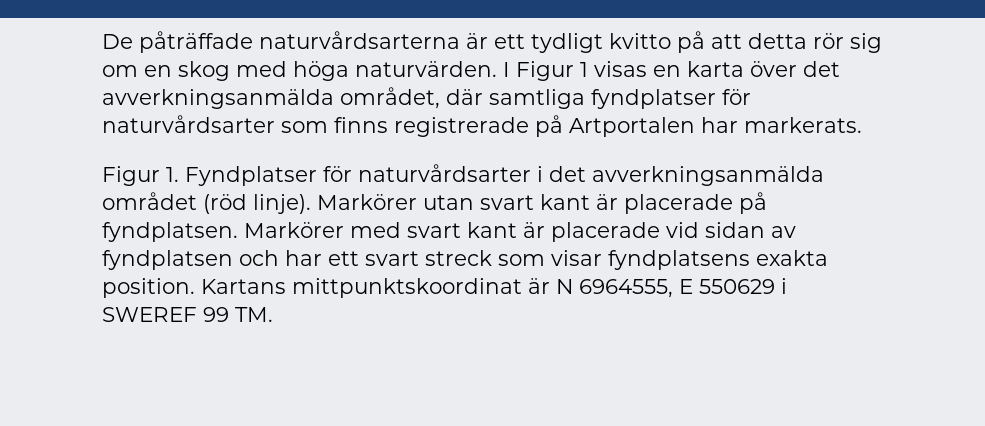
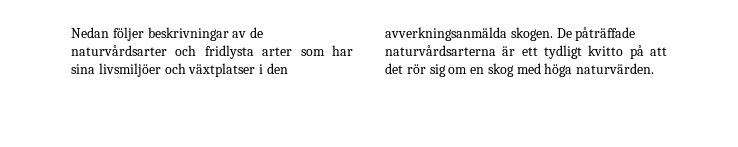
+ Nedan följer beskrivningar av de naturvårdsarter och fridlysta arter som har sina livsmiljöer och växtplatser i den avverkningsanmälda skogen.
- De påträffade naturvårdsarterna är ett tydligt kvitto på att detta rör sig om en skog med höga naturvärden. I Figur 1 visas en karta över det avverkningsanmälda området, där samtliga fyndplatser för naturvårdsarter som finns registrerade på Artportalen har markerats.
- Figur 1. Fyndplatser för naturvårdsarter i det avverkningsanmälda området (röd linje). Markörer utan svart kant är placerade på fyndplatsen. Markörer med svart kant är placerade vid sidan av fyndplatsen och har ett svart streck som visar fyndplatsens exakta position. Kartans mittpunktskoordinat är N 6964555, E 550629 i SWEREF 99 TM.
+ De påträffade naturvårdsarterna är ett tydligt kvitto på att det rör sig om en skog med höga naturvärden.

